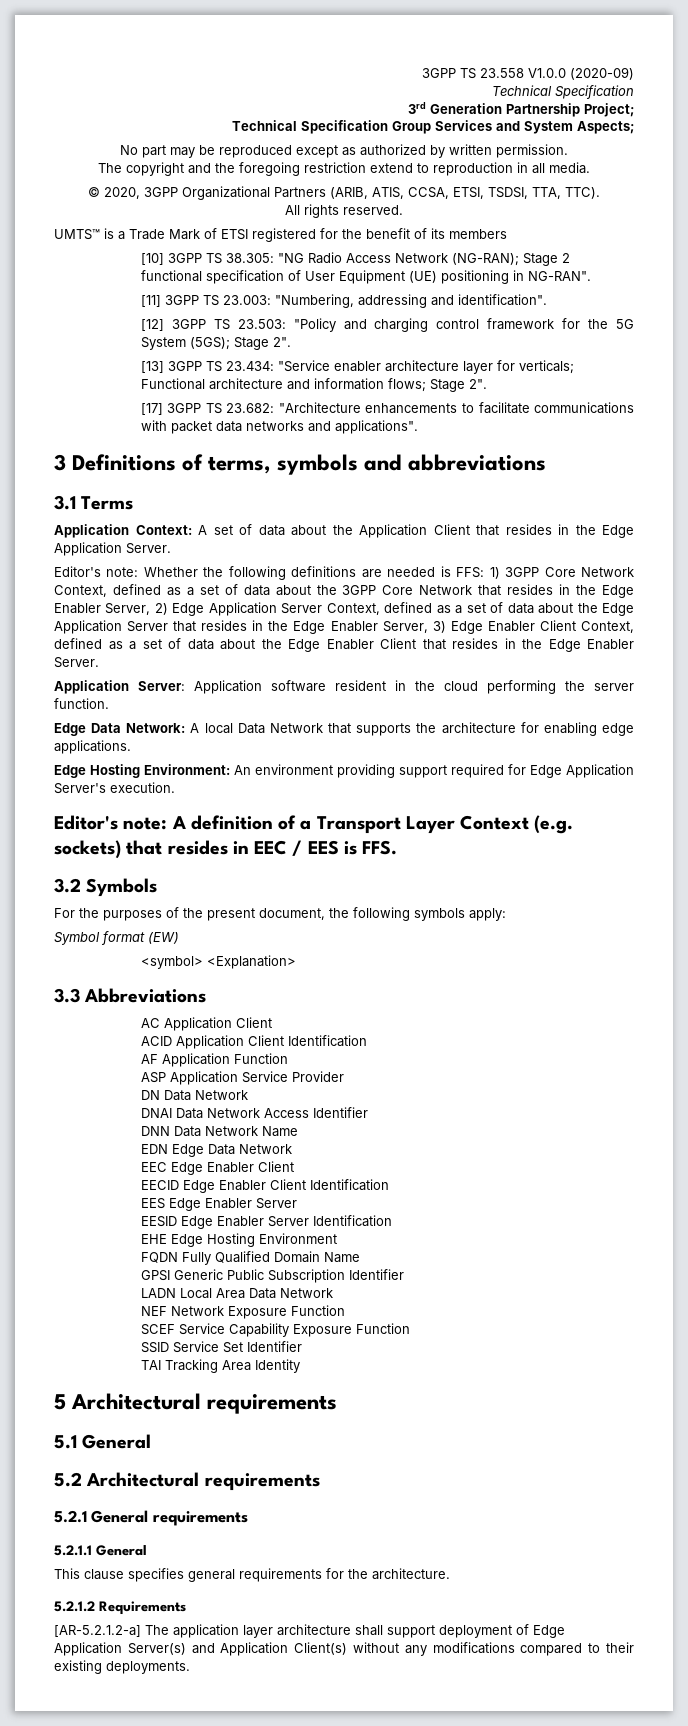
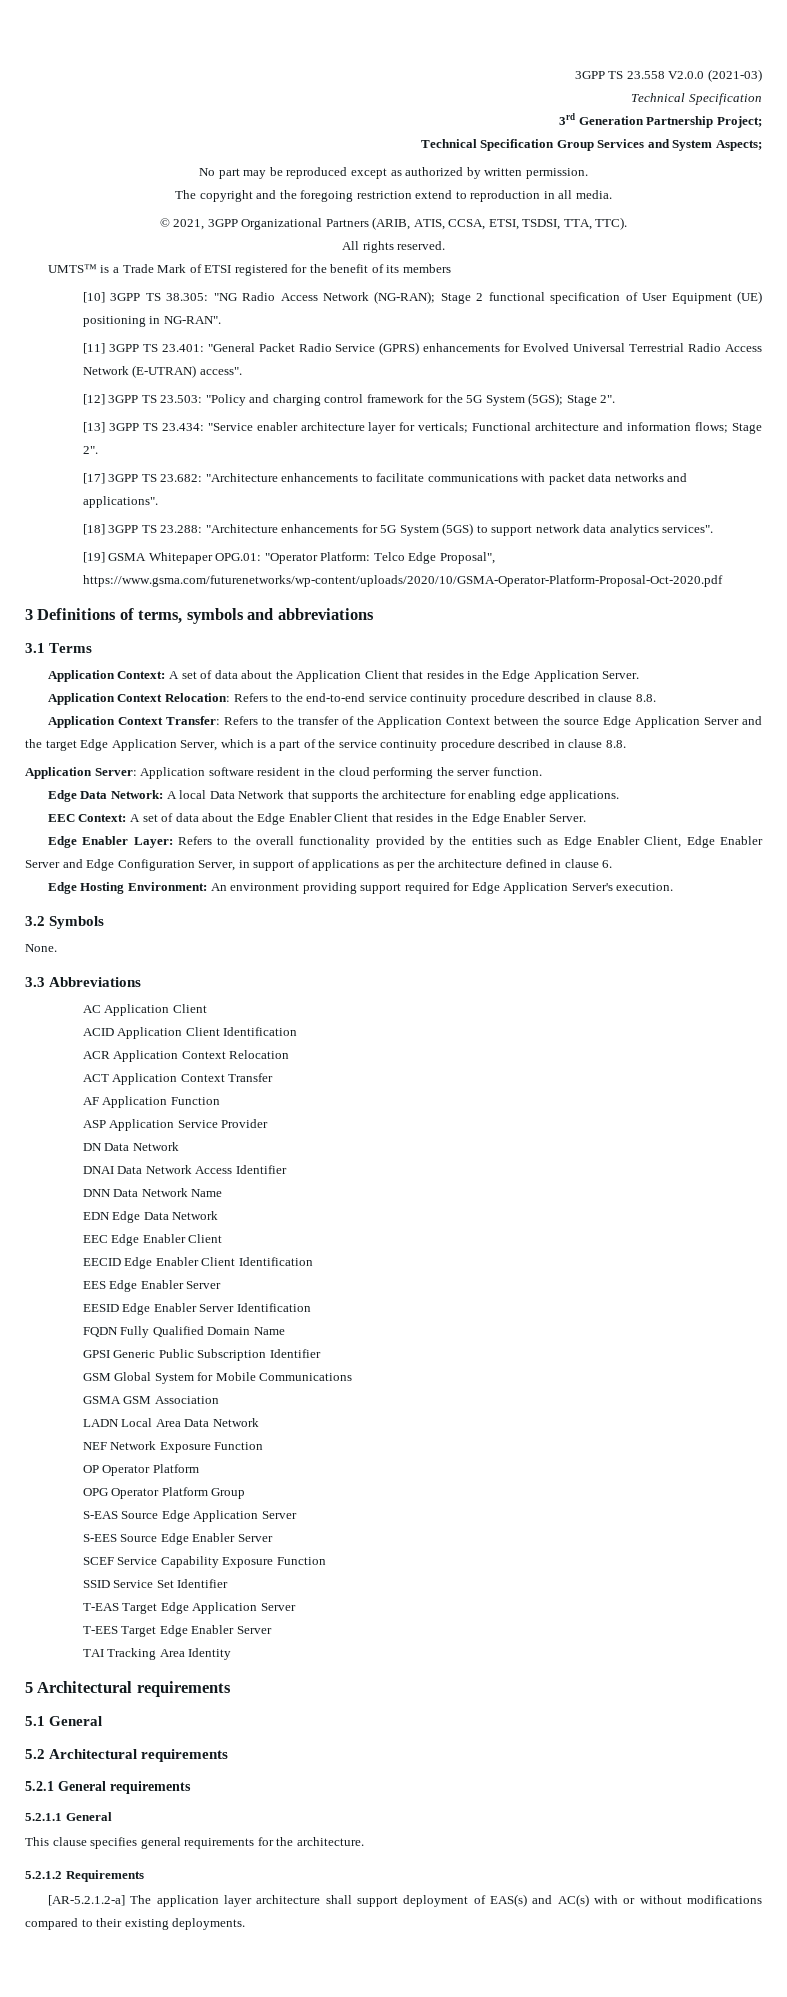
- 3GPP TS 23.558 V1.0.0 (2020-09)
+ 3GPP TS 23.558 V2.0.0 (2021-03)
- © 2020, 3GPP Organizational Partners (ARIB, ATIS, CCSA, ETSI, TSDSI, TTA, TTC).
+ © 2021, 3GPP Organizational Partners (ARIB, ATIS, CCSA, ETSI, TSDSI, TTA, TTC).
- [11] 3GPP TS 23.003: "Numbering, addressing and identification".
+ [11] 3GPP TS 23.401: "General Packet Radio Service (GPRS) enhancements for Evolved Universal Terrestrial Radio Access Network (E-UTRAN) access".
+ [18] 3GPP TS 23.288: "Architecture enhancements for 5G System (5GS) to support network data analytics services".
+ [19] GSMA Whitepaper OPG.01: "Operator Platform: Telco Edge Proposal", https://www.gsma.com/futurenetworks/wp-content/uploads/2020/10/GSMA-Operator-Platform-Proposal-Oct-2020.pdf
- Editor's note: Whether the following definitions are needed is FFS: 1) 3GPP Core Network Context, defined as a set of data about the 3GPP Core Network that resides in the Edge Enabler Server, 2) Edge Application Server Context, defined as a set of data about the Edge Application Server that resides in the Edge Enabler Server, 3) Edge Enabler Client Context, defined as a set of data about the Edge Enabler Client that resides in the Edge Enabler Server.
+ Application Context Relocation: Refers to the end-to-end service continuity procedure described in clause 8.8.
+ Application Context Transfer: Refers to the transfer of the Application Context between the source Edge Application Server and the target Edge Application Server, which is a part of the service continuity procedure described in clause 8.8.
+ EEC Context: A set of data about the Edge Enabler Client that resides in the Edge Enabler Server.
+ Edge Enabler Layer: Refers to the overall functionality provided by the entities such as Edge Enabler Client, Edge Enabler Server and Edge Configuration Server, in support of applications as per the architecture defined in clause 6.
- Editor's note: A definition of a Transport Layer Context (e.g. sockets) that resides in EEC / EES is FFS.
  3.2 Symbols
- For the purposes of the present document, the following symbols apply:
- Symbol format (EW)
- <symbol> <Explanation>
+ None.
+ ACR Application Context Relocation
+ ACT Application Context Transfer
- EHE Edge Hosting Environment
+ GSM Global System for Mobile Communications
+ GSMA GSM Association
+ OP Operator Platform
+ OPG Operator Platform Group
+ S-EAS Source Edge Application Server
+ S-EES Source Edge Enabler Server
+ T-EAS Target Edge Application Server
+ T-EES Target Edge Enabler Server
- [AR-5.2.1.2-a] The application layer architecture shall support deployment of Edge Application Server(s) and Application Client(s) without any modifications compared to their existing deployments.
+ [AR-5.2.1.2-a] The application layer architecture shall support deployment of EAS(s) and AC(s) with or without modifications compared to their existing deployments.

